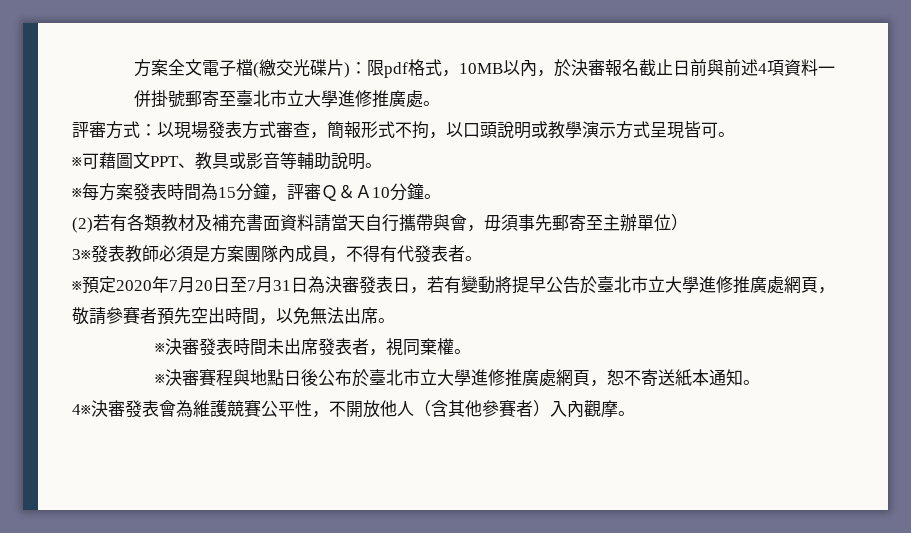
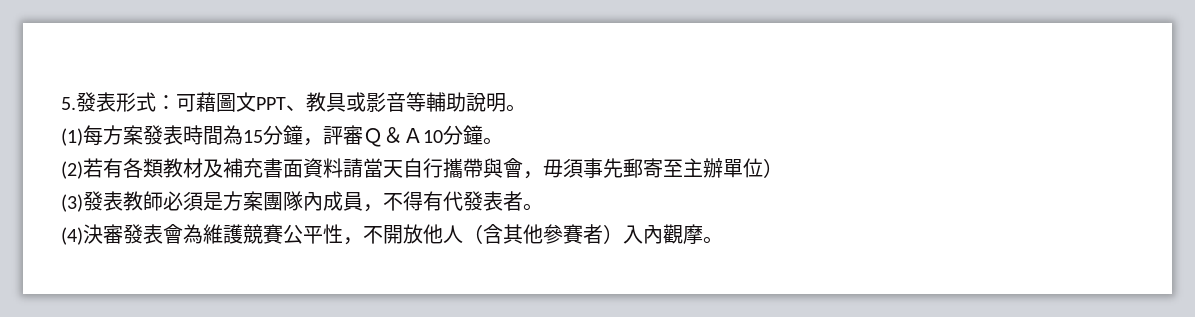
- 方案全文電子檔(繳交光碟片)：限pdf格式，10MB以內，於決審報名截止日前與前述4項資料一併掛號郵寄至臺北市立大學進修推廣處。
- 評審方式：以現場發表方式審查，簡報形式不拘，以口頭說明或教學演示方式呈現皆可。
- ※可藉圖文PPT、教具或影音等輔助說明。
+ 5.發表形式：可藉圖文PPT、教具或影音等輔助說明。
- ※每方案發表時間為15分鐘，評審Ｑ＆Ａ10分鐘。
+ (1)每方案發表時間為15分鐘，評審Ｑ＆Ａ10分鐘。
- 3※發表教師必須是方案團隊內成員，不得有代發表者。
+ (3)發表教師必須是方案團隊內成員，不得有代發表者。
- ※預定2020年7月20日至7月31日為決審發表日，若有變動將提早公告於臺北市立大學進修推廣處網頁，敬請參賽者預先空出時間，以免無法出席。
- ※決審發表時間未出席發表者，視同棄權。
- ※決審賽程與地點日後公布於臺北市立大學進修推廣處網頁，恕不寄送紙本通知。
- 4※決審發表會為維護競賽公平性，不開放他人（含其他參賽者）入內觀摩。
+ (4)決審發表會為維護競賽公平性，不開放他人（含其他參賽者）入內觀摩。

